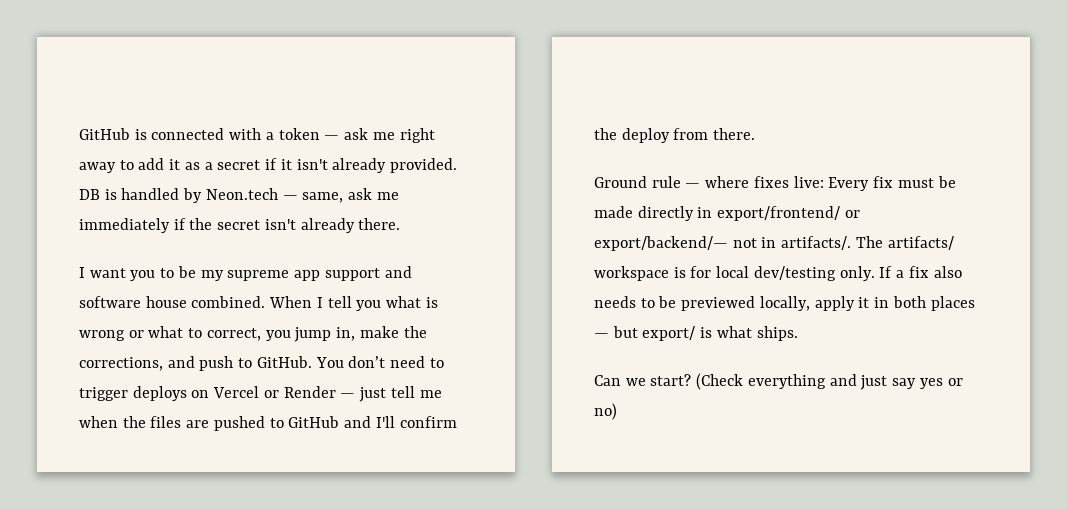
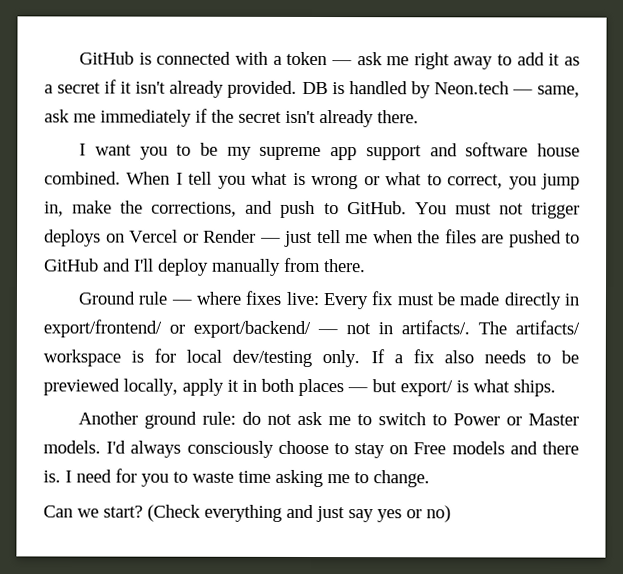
- You don’t need to trigger deploys on Vercel or Render — just tell me when the files are pushed to GitHub and I'll confirm the deploy from there.
+ You must not trigger deploys on Vercel or Render — just tell me when the files are pushed to GitHub and I'll deploy manually from there.
- Ground rule — where fixes live: Every fix must be made directly in export/frontend/ or export/backend/— not in artifacts/.
+ Ground rule — where fixes live: Every fix must be made directly in export/frontend/ or export/backend/ — not in artifacts/.
+ Another ground rule: do not ask me to switch to Power or Master models. I'd always consciously choose to stay on Free models and there is. I need for you to waste time asking me to change.

